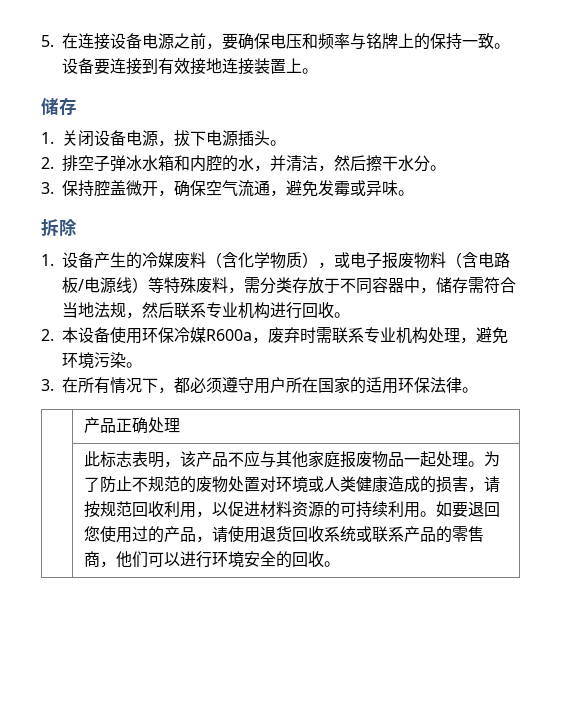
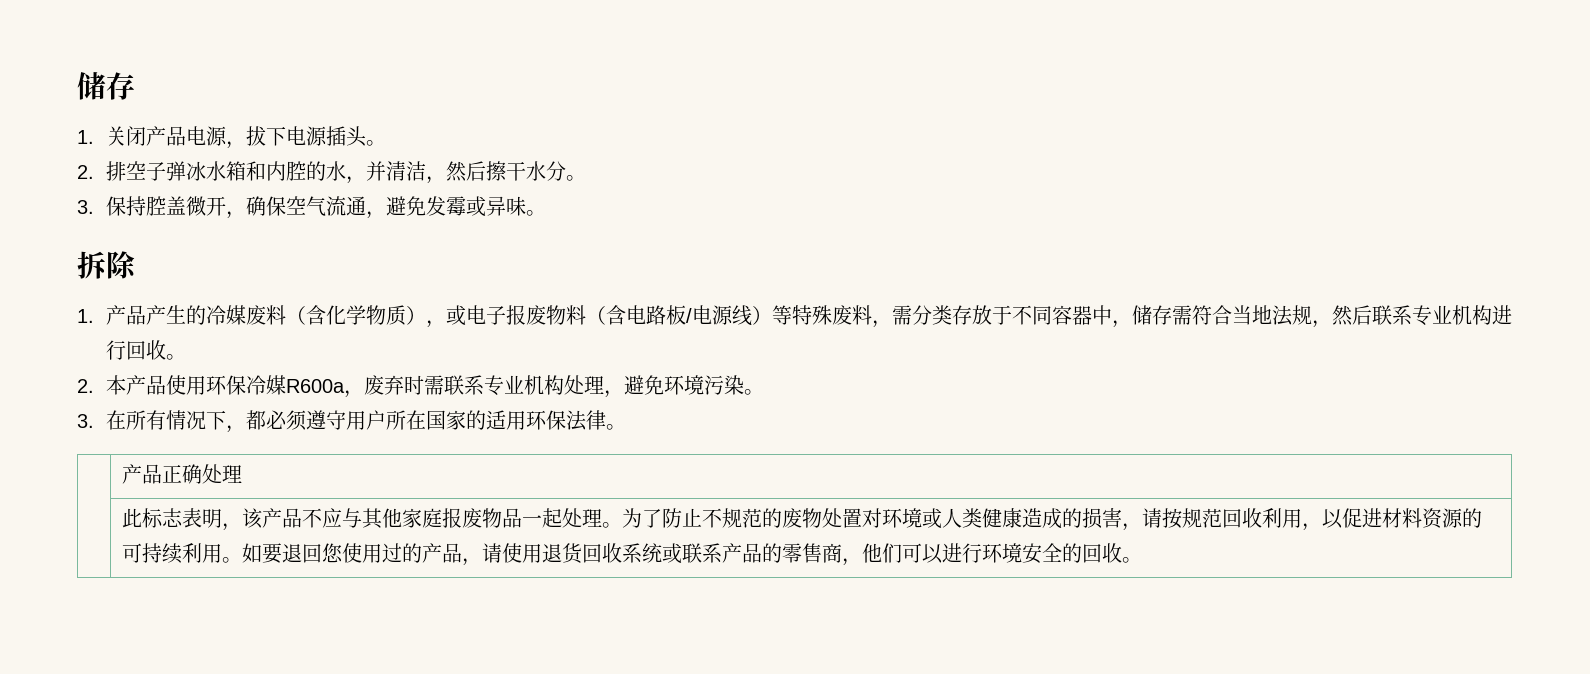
- 5.在连接设备电源之前，要确保电压和频率与铭牌上的保持一致。设备要连接到有效接地连接装置上。
- 1.关闭设备电源，拔下电源插头。
+ 1.关闭产品电源，拔下电源插头。
- 1.设备产生的冷媒废料（含化学物质），或电子报废物料（含电路板/电源线）等特殊废料，需分类存放于不同容器中，储存需符合当地法规，然后联系专业机构进行回收。
+ 1.产品产生的冷媒废料（含化学物质），或电子报废物料（含电路板/电源线）等特殊废料，需分类存放于不同容器中，储存需符合当地法规，然后联系专业机构进行回收。
- 2.本设备使用环保冷媒R600a，废弃时需联系专业机构处理，避免环境污染。
+ 2.本产品使用环保冷媒R600a，废弃时需联系专业机构处理，避免环境污染。

